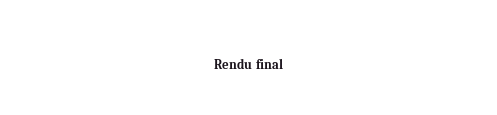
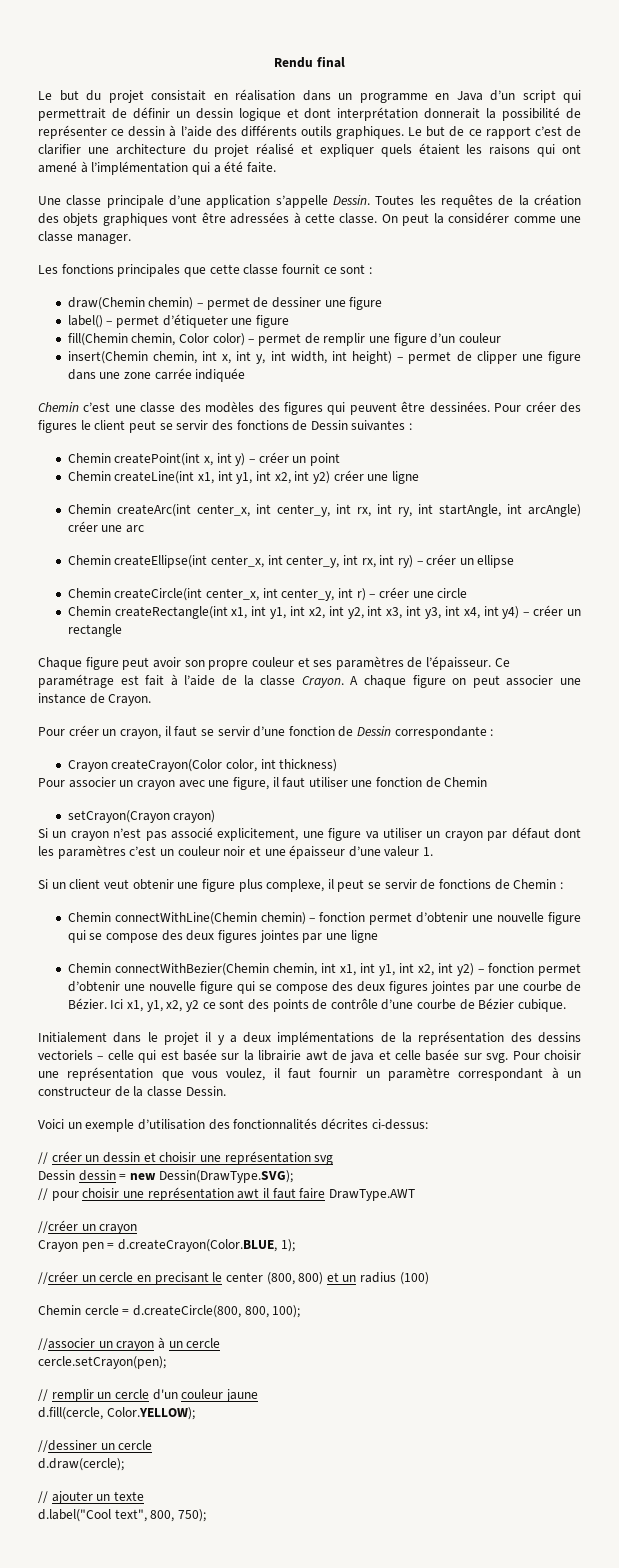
+ Le but du projet consistait en réalisation dans un programme en Java d’un script qui permettrait de définir un dessin logique et dont interprétation donnerait la possibilité de représenter ce dessin à l’aide des différents outils graphiques. Le but de ce rapport c’est de clarifier une architecture du projet réalisé et expliquer quels étaient les raisons qui ont amené à l’implémentation qui a été faite.
+ Une classe principale d’une application s’appelle Dessin. Toutes les requêtes de la création des objets graphiques vont être adressées à cette classe. On peut la considérer comme une classe manager.
+ Les fonctions principales que cette classe fournit ce sont :
+ draw(Chemin chemin) – permet de dessiner une figure
+ label() – permet d’étiqueter une figure
+ fill(Chemin chemin, Color color) – permet de remplir une figure d’un couleur
+ insert(Chemin chemin, int x, int y, int width, int height) – permet de clipper une figure dans une zone carrée indiquée
+ Chemin c’est une classe des modèles des figures qui peuvent être dessinées. Pour créer des figures le client peut se servir des fonctions de Dessin suivantes :
+ Chemin createPoint(int x, int y) – créer un point
+ Chemin createLine(int x1, int y1, int x2, int y2) créer une ligne
+ Chemin createArc(int center_x, int center_y, int rx, int ry, int startAngle, int arcAngle) créer une arc
+ Chemin createEllipse(int center_x, int center_y, int rx, int ry) – créer un ellipse
+ Chemin createCircle(int center_x, int center_y, int r) – créer une circle
+ Chemin createRectangle(int x1, int y1, int x2, int y2, int x3, int y3, int x4, int y4) – créer un rectangle
+ Chaque figure peut avoir son propre couleur et ses paramètres de l’épaisseur. Ce paramétrage est fait à l’aide de la classe Crayon. A chaque figure on peut associer une instance de Crayon.
+ Pour créer un crayon, il faut se servir d’une fonction de Dessin correspondante :
+ Crayon createCrayon(Color color, int thickness)
+ Pour associer un crayon avec une figure, il faut utiliser une fonction de Chemin
+ setCrayon(Crayon crayon)
+ Si un crayon n’est pas associé explicitement, une figure va utiliser un crayon par défaut dont les paramètres c’est un couleur noir et une épaisseur d’une valeur 1.
+ Si un client veut obtenir une figure plus complexe, il peut se servir de fonctions de Chemin :
+ Chemin connectWithLine(Chemin chemin) – fonction permet d’obtenir une nouvelle figure qui se compose des deux figures jointes par une ligne
+ Chemin connectWithBezier(Chemin chemin, int x1, int y1, int x2, int y2) – fonction permet d’obtenir une nouvelle figure qui se compose des deux figures jointes par une courbe de Bézier. Ici x1, y1, x2, y2 ce sont des points de contrôle d’une courbe de Bézier cubique.
+ Initialement dans le projet il y a deux implémentations de la représentation des dessins vectoriels – celle qui est basée sur la librairie awt de java et celle basée sur svg. Pour choisir une représentation que vous voulez, il faut fournir un paramètre correspondant à un constructeur de la classe Dessin.
+ Voici un exemple d’utilisation des fonctionnalités décrites ci-dessus:
+ // créer un dessin et choisir une représentation svg
+ Dessin dessin = new Dessin(DrawType.SVG);
+ // pour choisir une représentation awt il faut faire DrawType.AWT
+ //créer un crayon
+ Crayon pen = d.createCrayon(Color.BLUE, 1);
+ //créer un cercle en precisant le center (800, 800) et un radius (100)
+ Chemin cercle = d.createCircle(800, 800, 100);
+ //associer un crayon à un cercle
+ cercle.setCrayon(pen);
+ // remplir un cercle d'un couleur jaune
+ d.fill(cercle, Color.YELLOW);
+ //dessiner un cercle
+ d.draw(cercle);
+ // ajouter un texte
+ d.label("Cool text", 800, 750);

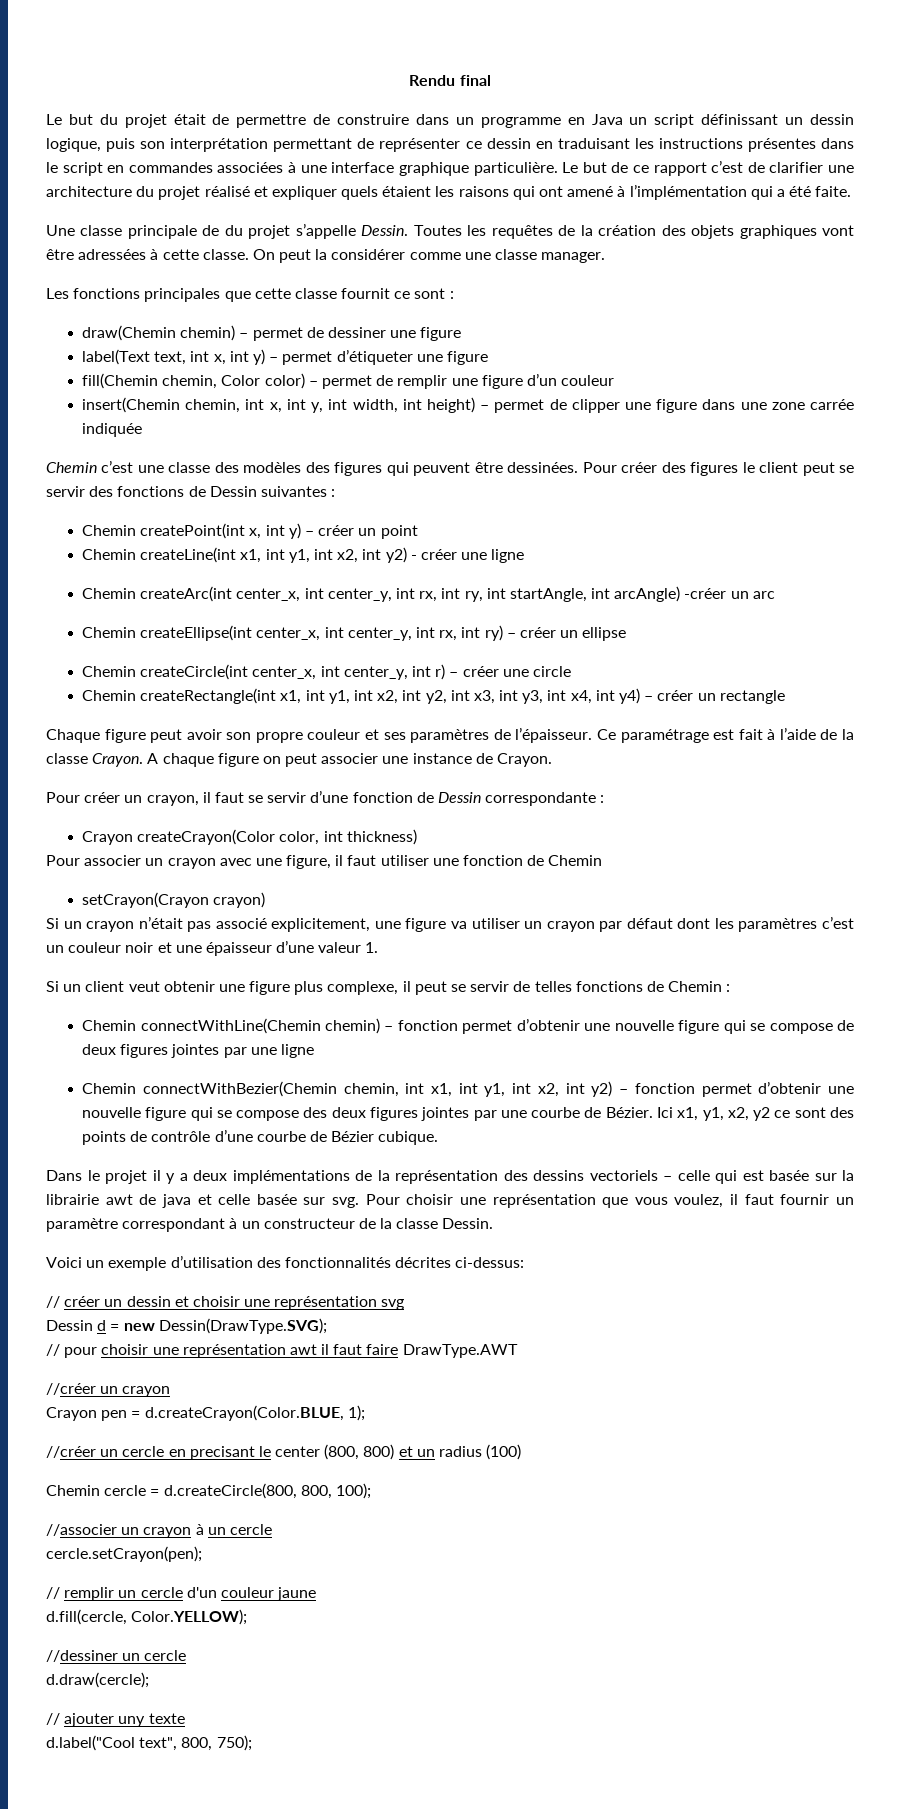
- Le but du projet consistait en réalisation dans un programme en Java d’un script qui permettrait de définir un dessin logique et dont interprétation donnerait la possibilité de représenter ce dessin à l’aide des différents outils graphiques.
+ Le but du projet était de permettre de construire dans un programme en Java un script définissant un dessin logique, puis son interprétation permettant de représenter ce dessin en traduisant les instructions présentes dans le script en commandes associées à une interface graphique particulière.
- Une classe principale d’une application s’appelle Dessin.
+ Une classe principale de du projet s’appelle Dessin.
- label() – permet d’étiqueter une figure
+ label(Text text, int x, int y) – permet d’étiqueter une figure
- Chemin createLine(int x1, int y1, int x2, int y2) créer une ligne
+ Chemin createLine(int x1, int y1, int x2, int y2) - créer une ligne
- Chemin createArc(int center_x, int center_y, int rx, int ry, int startAngle, int arcAngle) créer une arc
+ Chemin createArc(int center_x, int center_y, int rx, int ry, int startAngle, int arcAngle) -créer un arc
- Si un crayon n’est pas associé explicitement, une figure va utiliser un crayon par défaut dont les paramètres c’est un couleur noir et une épaisseur d’une valeur 1.
+ Si un crayon n’était pas associé explicitement, une figure va utiliser un crayon par défaut dont les paramètres c’est un couleur noir et une épaisseur d’une valeur 1.
- Si un client veut obtenir une figure plus complexe, il peut se servir de fonctions de Chemin :
+ Si un client veut obtenir une figure plus complexe, il peut se servir de telles fonctions de Chemin :
- Chemin connectWithLine(Chemin chemin) – fonction permet d’obtenir une nouvelle figure qui se compose des deux figures jointes par une ligne
+ Chemin connectWithLine(Chemin chemin) – fonction permet d’obtenir une nouvelle figure qui se compose de deux figures jointes par une ligne
- Initialement dans le projet il y a deux implémentations de la représentation des dessins vectoriels – celle qui est basée sur la librairie awt de java et celle basée sur svg.
+ Dans le projet il y a deux implémentations de la représentation des dessins vectoriels – celle qui est basée sur la librairie awt de java et celle basée sur svg.
- Dessin dessin = new Dessin(DrawType.SVG);
+ Dessin d = new Dessin(DrawType.SVG);
- // ajouter un texte
+ // ajouter unу texte

